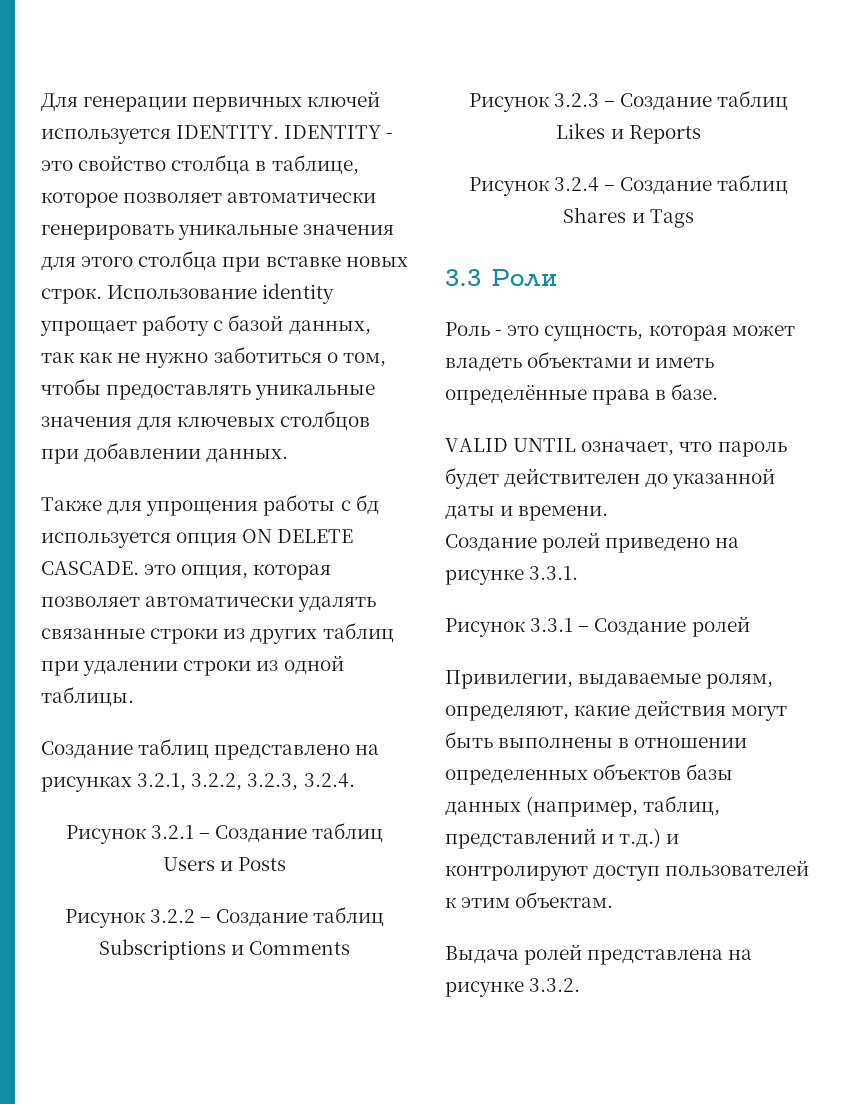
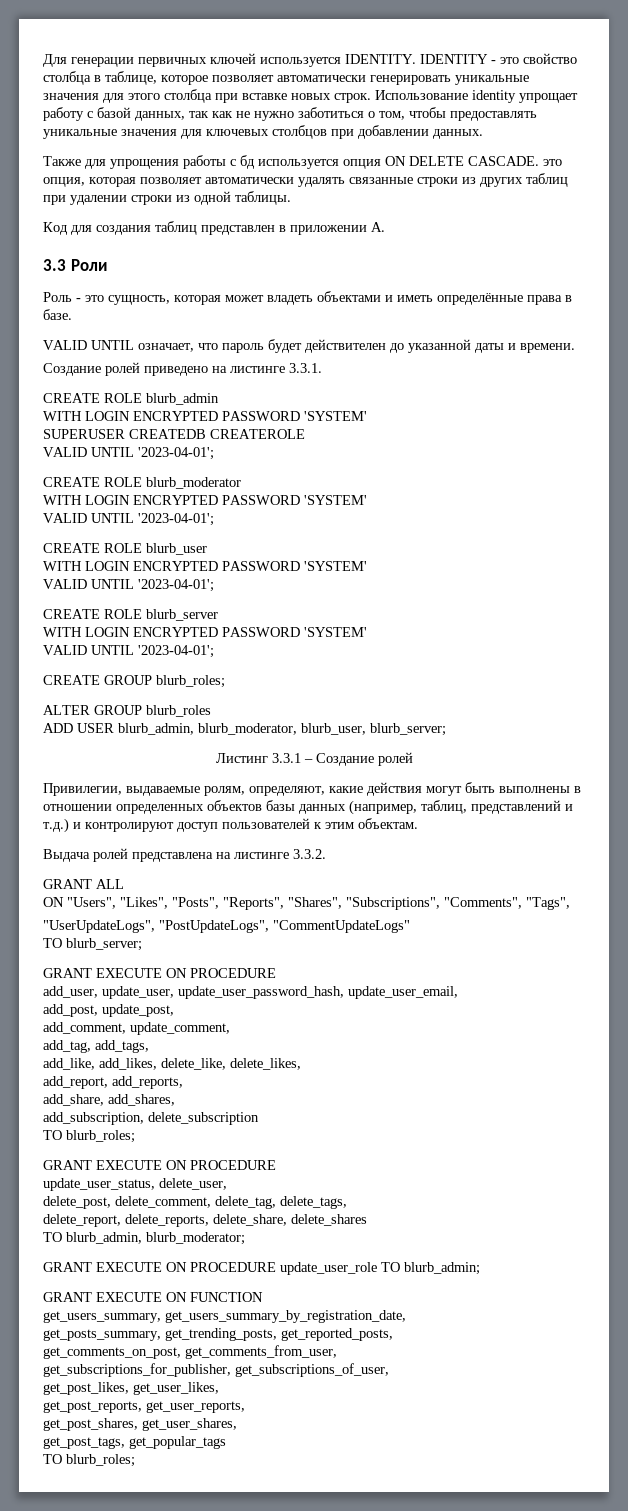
- Создание таблиц представлено на рисунках 3.2.1, 3.2.2, 3.2.3, 3.2.4.
- Рисунок 3.2.1 – Создание таблиц Users и Posts
- Рисунок 3.2.2 – Создание таблиц Subscriptions и Comments
- Рисунок 3.2.3 – Создание таблиц Likes и Reports
- Рисунок 3.2.4 – Создание таблиц Shares и Tags
+ Код для создания таблиц представлен в приложении А.
- Создание ролей приведено на рисунке 3.3.1.
+ Создание ролей приведено на листинге 3.3.1.
- Рисунок 3.3.1 – Создание ролей
+ CREATE ROLE blurb_admin
+ WITH LOGIN ENCRYPTED PASSWORD 'SYSTEM'
+ SUPERUSER CREATEDB CREATEROLE
+ VALID UNTIL '2023-04-01';
+ CREATE ROLE blurb_moderator
+ WITH LOGIN ENCRYPTED PASSWORD 'SYSTEM'
+ VALID UNTIL '2023-04-01';
+ CREATE ROLE blurb_user
+ WITH LOGIN ENCRYPTED PASSWORD 'SYSTEM'
+ VALID UNTIL '2023-04-01';
+ CREATE ROLE blurb_server
+ WITH LOGIN ENCRYPTED PASSWORD 'SYSTEM'
+ VALID UNTIL '2023-04-01';
+ CREATE GROUP blurb_roles;
+ ALTER GROUP blurb_roles
+ ADD USER blurb_admin, blurb_moderator, blurb_user, blurb_server;
+ Листинг 3.3.1 – Создание ролей
- Выдача ролей представлена на рисунке 3.3.2.
+ Выдача ролей представлена на листинге 3.3.2.
+ GRANT ALL
+ ON "Users", "Likes", "Posts", "Reports", "Shares", "Subscriptions", "Comments", "Tags",
+ "UserUpdateLogs", "PostUpdateLogs", "CommentUpdateLogs"
+ TO blurb_server;
+ GRANT EXECUTE ON PROCEDURE
+ add_user, update_user, update_user_password_hash, update_user_email,
+ add_post, update_post,
+ add_comment, update_comment,
+ add_tag, add_tags,
+ add_like, add_likes, delete_like, delete_likes,
+ add_report, add_reports,
+ add_share, add_shares,
+ add_subscription, delete_subscription
+ TO blurb_roles;
+ GRANT EXECUTE ON PROCEDURE
+ update_user_status, delete_user,
+ delete_post, delete_comment, delete_tag, delete_tags,
+ delete_report, delete_reports, delete_share, delete_shares
+ TO blurb_admin, blurb_moderator;
+ GRANT EXECUTE ON PROCEDURE update_user_role TO blurb_admin;
+ GRANT EXECUTE ON FUNCTION
+ get_users_summary, get_users_summary_by_registration_date,
+ get_posts_summary, get_trending_posts, get_reported_posts,
+ get_comments_on_post, get_comments_from_user,
+ get_subscriptions_for_publisher, get_subscriptions_of_user,
+ get_post_likes, get_user_likes,
+ get_post_reports, get_user_reports,
+ get_post_shares, get_user_shares,
+ get_post_tags, get_popular_tags
+ TO blurb_roles;

